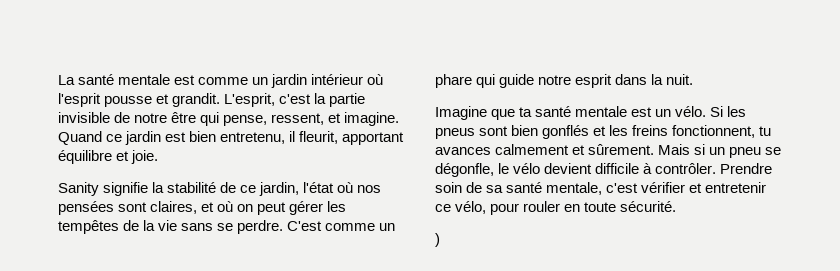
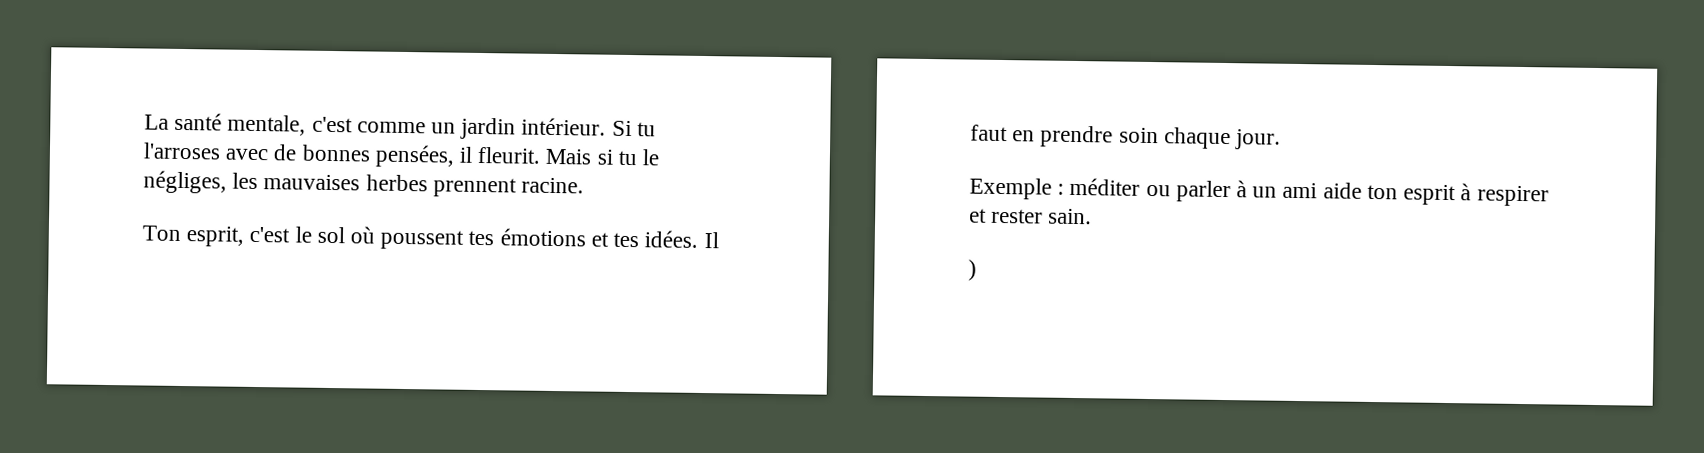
- La santé mentale est comme un jardin intérieur où l'esprit pousse et grandit. L'esprit, c'est la partie invisible de notre être qui pense, ressent, et imagine. Quand ce jardin est bien entretenu, il fleurit, apportant équilibre et joie.
- Sanity signifie la stabilité de ce jardin, l'état où nos pensées sont claires, et où on peut gérer les tempêtes de la vie sans se perdre. C'est comme un phare qui guide notre esprit dans la nuit.
- Imagine que ta santé mentale est un vélo. Si les pneus sont bien gonflés et les freins fonctionnent, tu avances calmement et sûrement. Mais si un pneu se dégonfle, le vélo devient difficile à contrôler. Prendre soin de sa santé mentale, c'est vérifier et entretenir ce vélo, pour rouler en toute sécurité.
+ La santé mentale, c'est comme un jardin intérieur. Si tu l'arroses avec de bonnes pensées, il fleurit. Mais si tu le négliges, les mauvaises herbes prennent racine.
+ Ton esprit, c'est le sol où poussent tes émotions et tes idées. Il faut en prendre soin chaque jour.
+ Exemple : méditer ou parler à un ami aide ton esprit à respirer et rester sain.

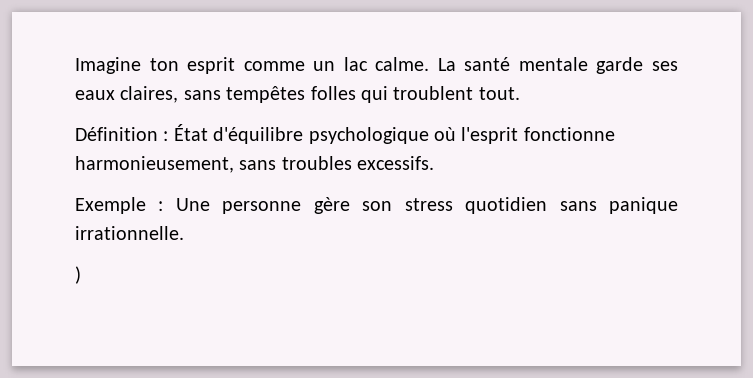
- La santé mentale, c'est comme un jardin intérieur. Si tu l'arroses avec de bonnes pensées, il fleurit. Mais si tu le négliges, les mauvaises herbes prennent racine.
- Ton esprit, c'est le sol où poussent tes émotions et tes idées. Il faut en prendre soin chaque jour.
- Exemple : méditer ou parler à un ami aide ton esprit à respirer et rester sain.
+ Imagine ton esprit comme un lac calme. La santé mentale garde ses eaux claires, sans tempêtes folles qui troublent tout.
+ Définition : État d'équilibre psychologique où l'esprit fonctionne harmonieusement, sans troubles excessifs.
+ Exemple : Une personne gère son stress quotidien sans panique irrationnelle.

